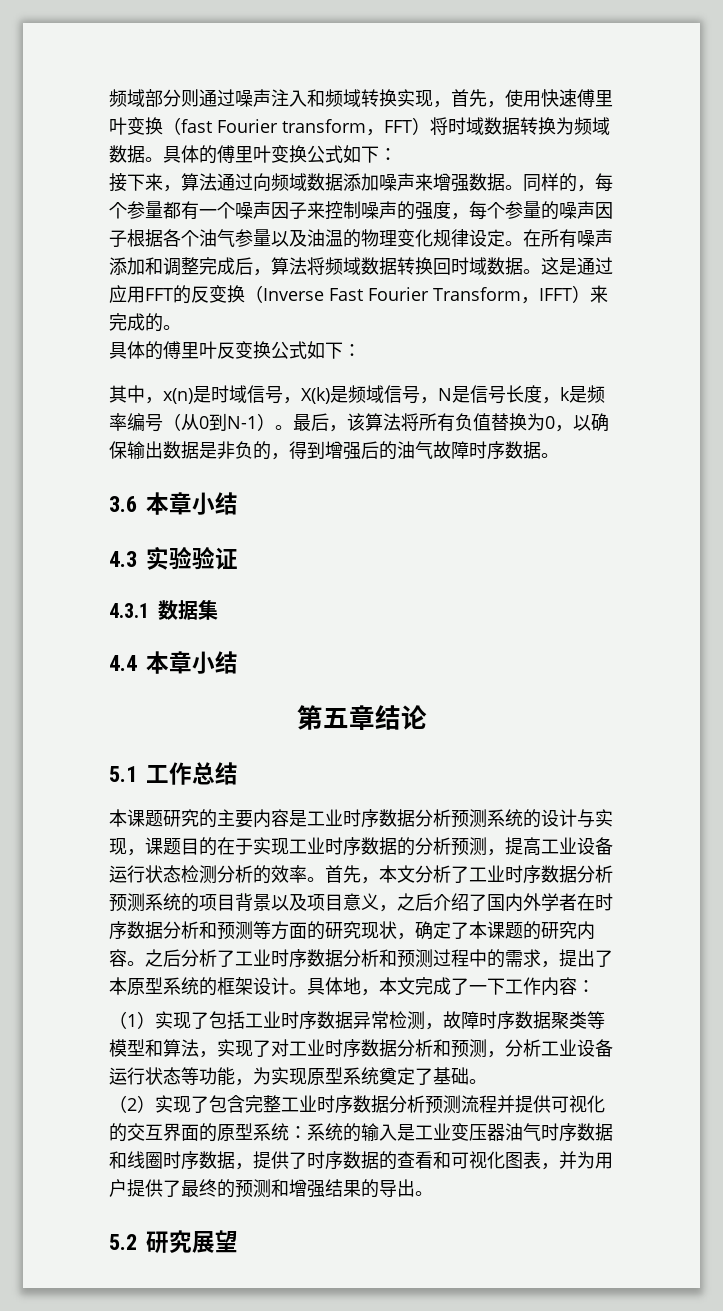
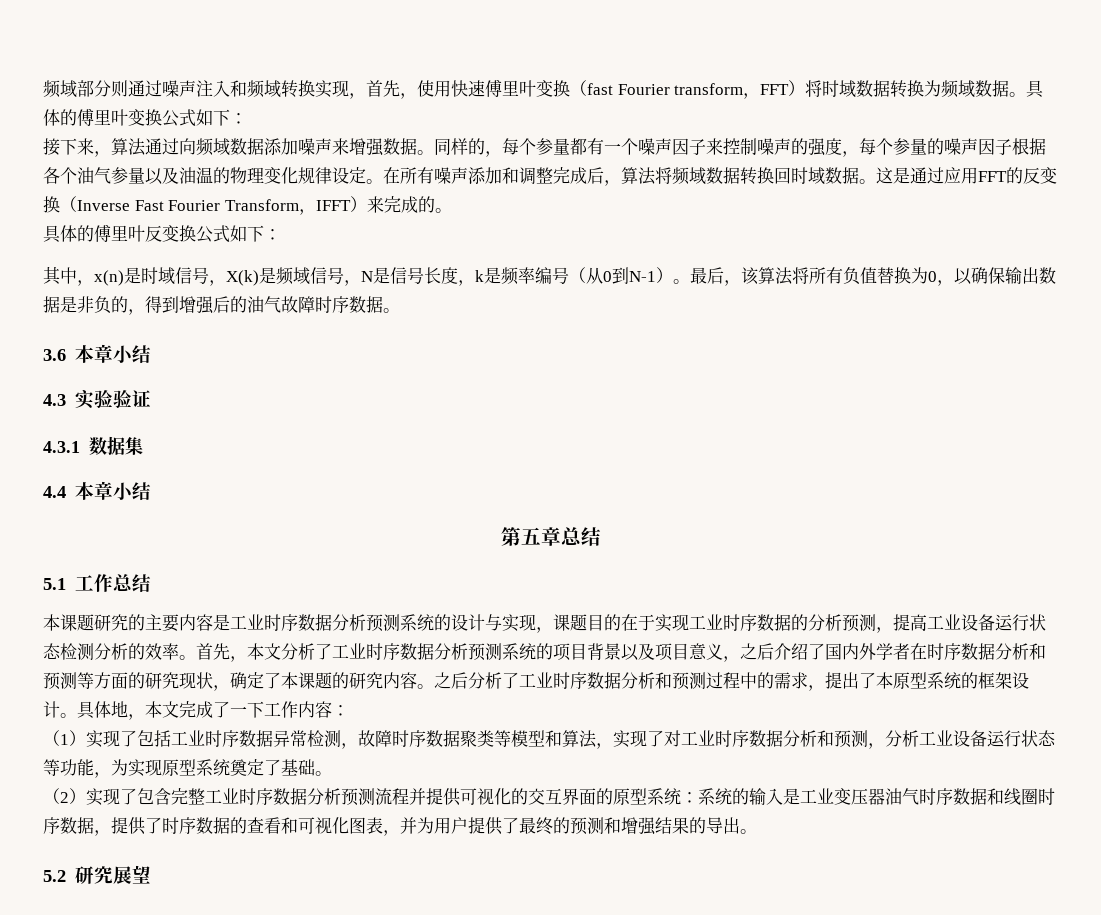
- 第五章结论
+ 第五章总结

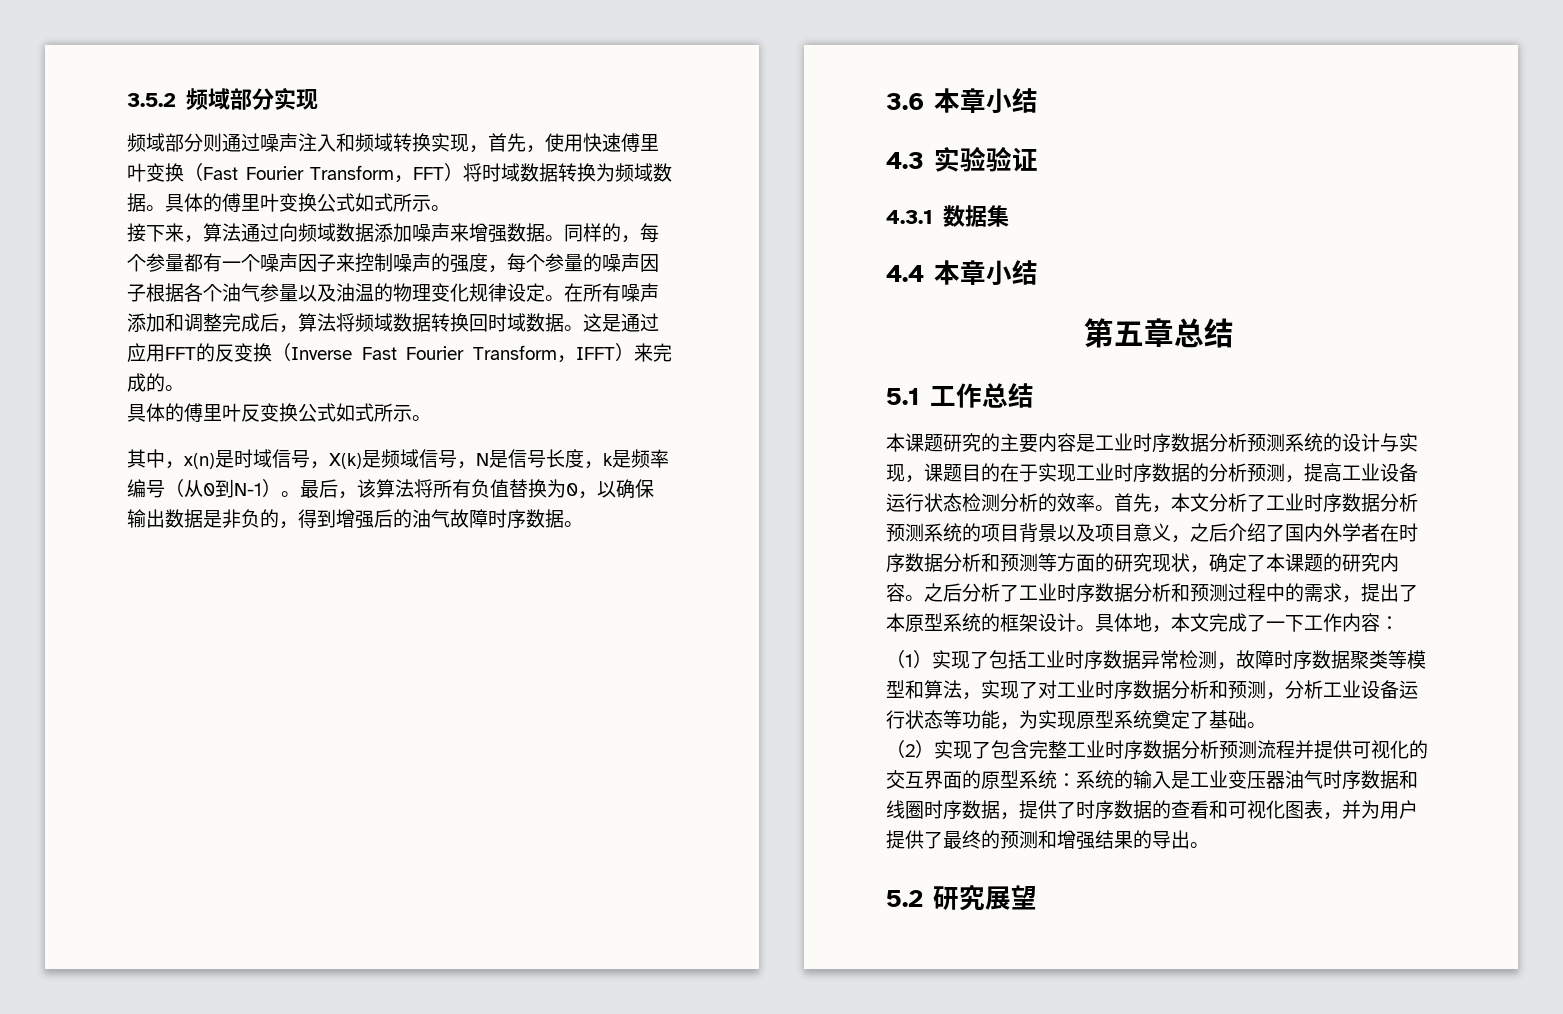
+ 3.5.2频域部分实现
- 频域部分则通过噪声注入和频域转换实现，首先，使用快速傅里叶变换（fast Fourier transform，FFT）将时域数据转换为频域数据。
+ 频域部分则通过噪声注入和频域转换实现，首先，使用快速傅里叶变换（Fast Fourier Transform，FFT）将时域数据转换为频域数据。
- 具体的傅里叶变换公式如下：
+ 具体的傅里叶变换公式如式所示。
- 具体的傅里叶反变换公式如下：
+ 具体的傅里叶反变换公式如式所示。

